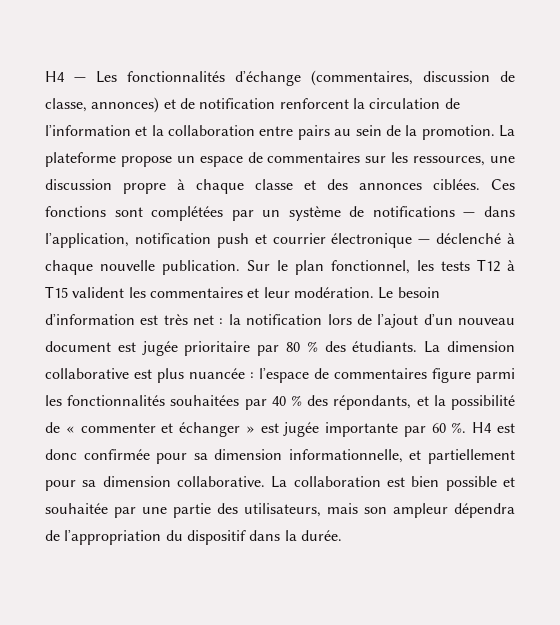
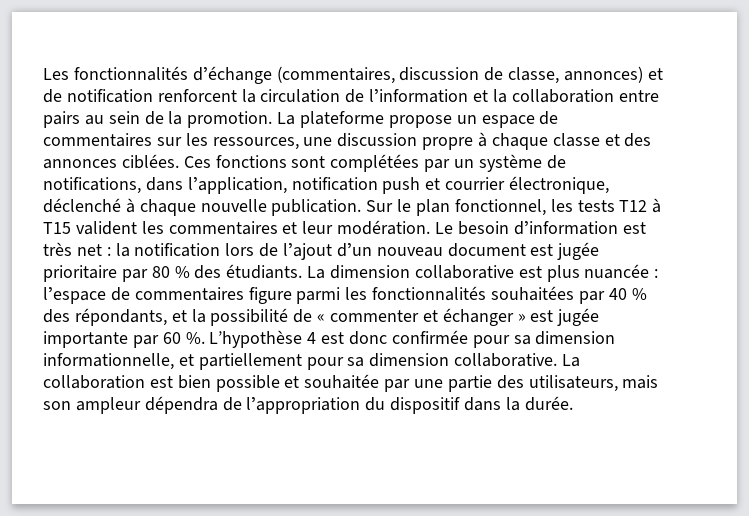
- H4 — Les fonctionnalités dʼéchange (commentaires, discussion de classe, annonces) et de notification renforcent la circulation de lʼinformation et la collaboration entre pairs au sein de la promotion.
+ Les fonctionnalités dʼéchange (commentaires, discussion de classe, annonces) et de notification renforcent la circulation de lʼinformation et la collaboration entre pairs au sein de la promotion.
- Ces fonctions sont complétées par un système de notifications — dans lʼapplication, notification push et courrier électronique — déclenché à chaque nouvelle publication.
+ Ces fonctions sont complétées par un système de notifications, dans lʼapplication, notification push et courrier électronique, déclenché à chaque nouvelle publication.
- H4 est donc confirmée pour sa dimension informationnelle, et partiellement pour sa dimension collaborative.
+ L’hypothèse 4 est donc confirmée pour sa dimension informationnelle, et partiellement pour sa dimension collaborative.

